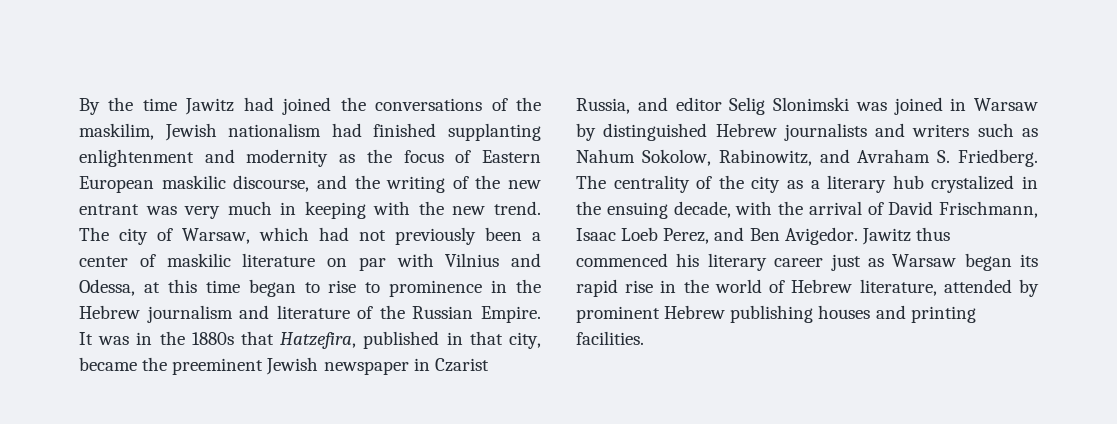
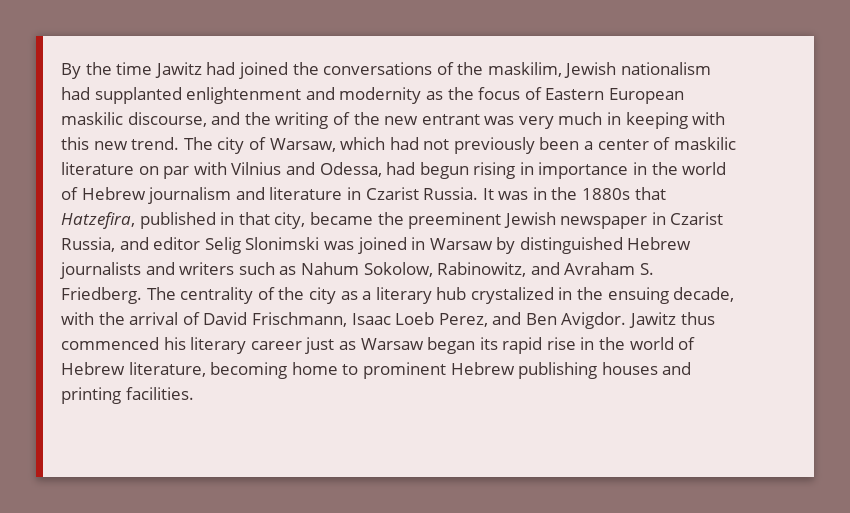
- By the time Jawitz had joined the conversations of the maskilim, Jewish nationalism had finished supplanting enlightenment and modernity as the focus of Eastern European maskilic discourse, and the writing of the new entrant was very much in keeping with the new trend.
+ By the time Jawitz had joined the conversations of the maskilim, Jewish nationalism had supplanted enlightenment and modernity as the focus of Eastern European maskilic discourse, and the writing of the new entrant was very much in keeping with this new trend.
- The city of Warsaw, which had not previously been a center of maskilic literature on par with Vilnius and Odessa, at this time began to rise to prominence in the Hebrew journalism and literature of the Russian Empire.
+ The city of Warsaw, which had not previously been a center of maskilic literature on par with Vilnius and Odessa, had begun rising in importance in the world of Hebrew journalism and literature in Czarist Russia.
- The centrality of the city as a literary hub crystalized in the ensuing decade, with the arrival of David Frischmann, Isaac Loeb Perez, and Ben Avigedor.
+ The centrality of the city as a literary hub crystalized in the ensuing decade, with the arrival of David Frischmann, Isaac Loeb Perez, and Ben Avigdor.
- Jawitz thus commenced his literary career just as Warsaw began its rapid rise in the world of Hebrew literature, attended by prominent Hebrew publishing houses and printing facilities.
+ Jawitz thus commenced his literary career just as Warsaw began its rapid rise in the world of Hebrew literature, becoming home to prominent Hebrew publishing houses and printing facilities.

